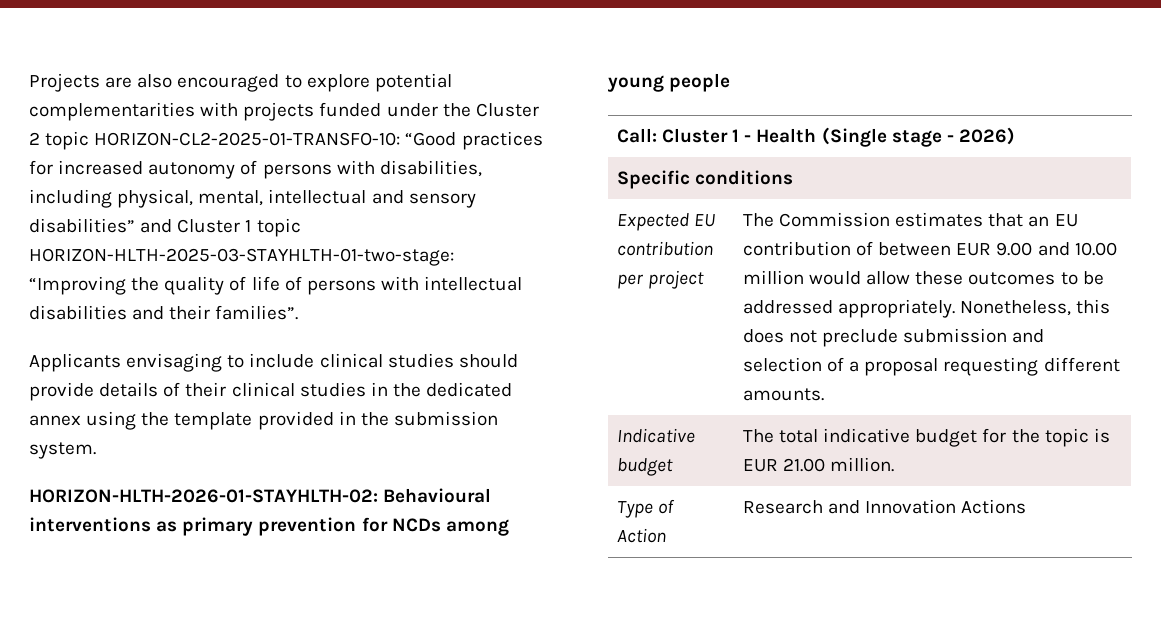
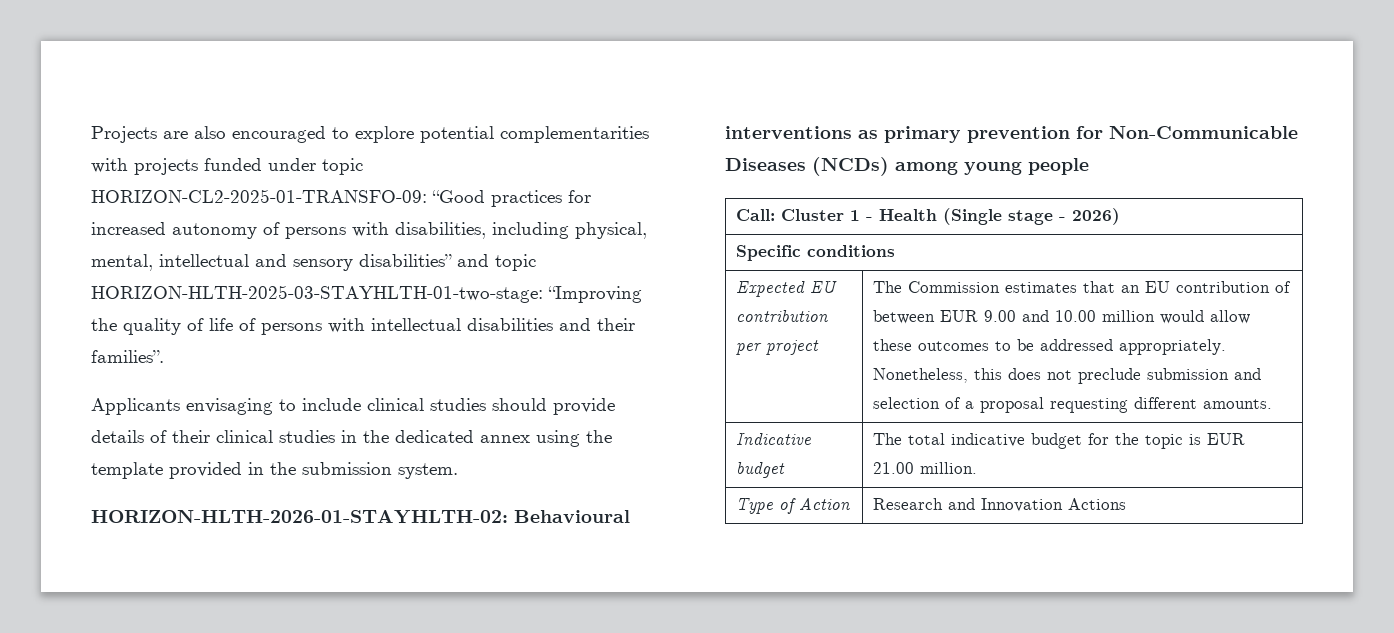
- Projects are also encouraged to explore potential complementarities with projects funded under the Cluster 2 topic HORIZON-CL2-2025-01-TRANSFO-10: “Good practices for increased autonomy of persons with disabilities, including physical, mental, intellectual and sensory disabilities” and Cluster 1 topic HORIZON-HLTH-2025-03-STAYHLTH-01-two-stage: “Improving the quality of life of persons with intellectual disabilities and their families”.
+ Projects are also encouraged to explore potential complementarities with projects funded under topic HORIZON-CL2-2025-01-TRANSFO-09: “Good practices for increased autonomy of persons with disabilities, including physical, mental, intellectual and sensory disabilities” and topic HORIZON-HLTH-2025-03-STAYHLTH-01-two-stage: “Improving the quality of life of persons with intellectual disabilities and their families”.
- HORIZON-HLTH-2026-01-STAYHLTH-02: Behavioural interventions as primary prevention for NCDs among young people
+ HORIZON-HLTH-2026-01-STAYHLTH-02: Behavioural interventions as primary prevention for Non-Communicable Diseases (NCDs) among young people

